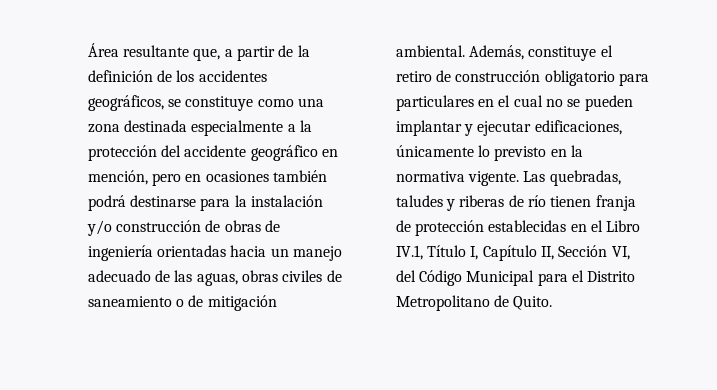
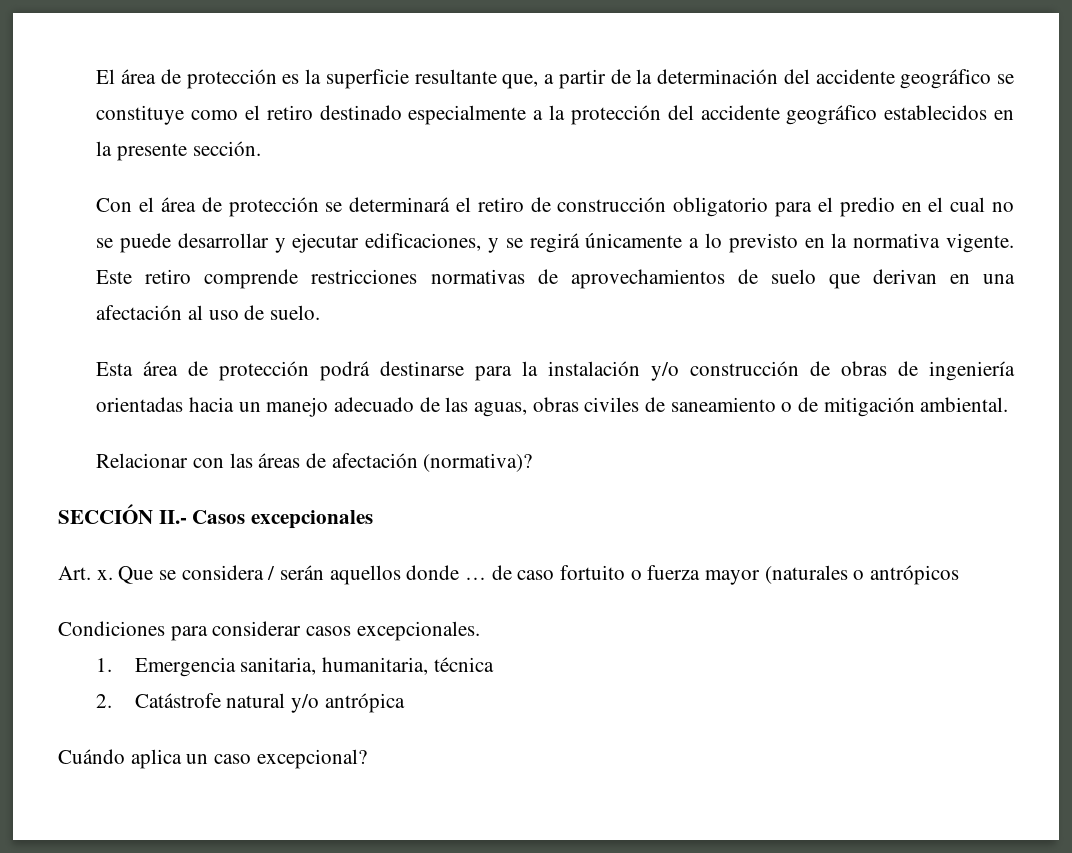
- Área resultante que, a partir de la definición de los accidentes geográficos, se constituye como una zona destinada especialmente a la protección del accidente geográfico en mención, pero en ocasiones también podrá destinarse para la instalación y/o construcción de obras de ingeniería orientadas hacia un manejo adecuado de las aguas, obras civiles de saneamiento o de mitigación ambiental. Además, constituye el retiro de construcción obligatorio para particulares en el cual no se pueden implantar y ejecutar edificaciones, únicamente lo previsto en la normativa vigente. Las quebradas, taludes y riberas de río tienen franja de protección establecidas en el Libro IV.1, Título I, Capítulo II, Sección VI, del Código Municipal para el Distrito Metropolitano de Quito.
+ El área de protección es la superficie resultante que, a partir de la determinación del accidente geográfico se constituye como el retiro destinado especialmente a la protección del accidente geográfico establecidos en la presente sección.
+ Con el área de protección se determinará el retiro de construcción obligatorio para el predio en el cual no se puede desarrollar y ejecutar edificaciones, y se regirá únicamente a lo previsto en la normativa vigente. Este retiro comprende restricciones normativas de aprovechamientos de suelo que derivan en una afectación al uso de suelo.
+ Esta área de protección podrá destinarse para la instalación y/o construcción de obras de ingeniería orientadas hacia un manejo adecuado de las aguas, obras civiles de saneamiento o de mitigación ambiental.
+ Relacionar con las áreas de afectación (normativa)?
+ SECCIÓN II.- Casos excepcionales
+ Art. x. Que se considera / serán aquellos donde … de caso fortuito o fuerza mayor (naturales o antrópicos
+ Condiciones para considerar casos excepcionales.
+ 1. Emergencia sanitaria, humanitaria, técnica
+ 2. Catástrofe natural y/o antrópica
+ Cuándo aplica un caso excepcional?

